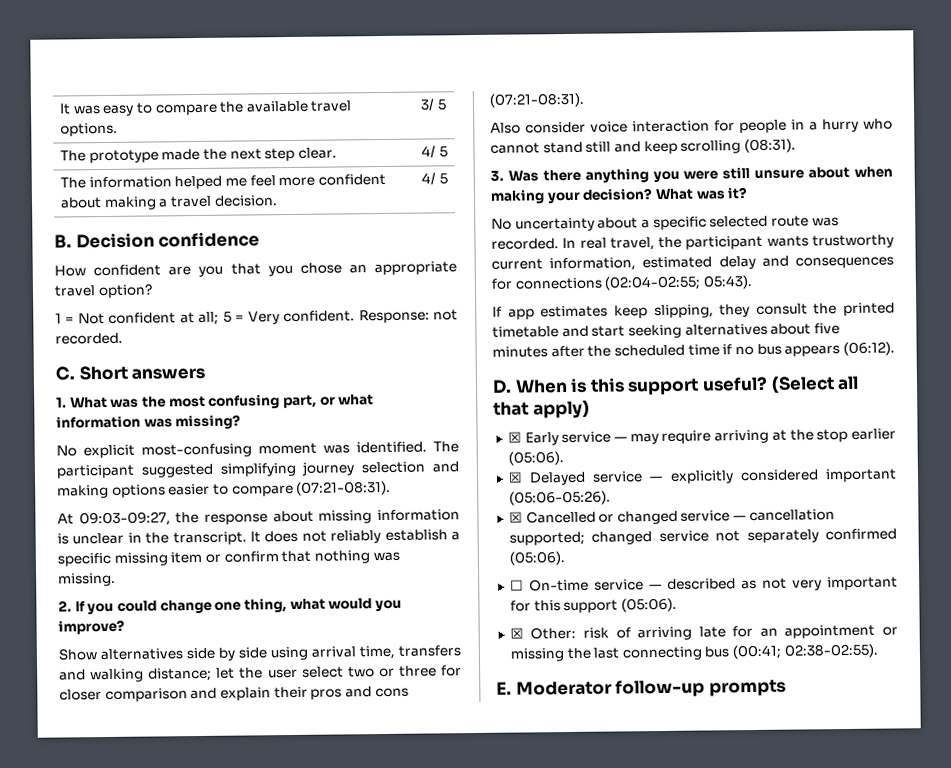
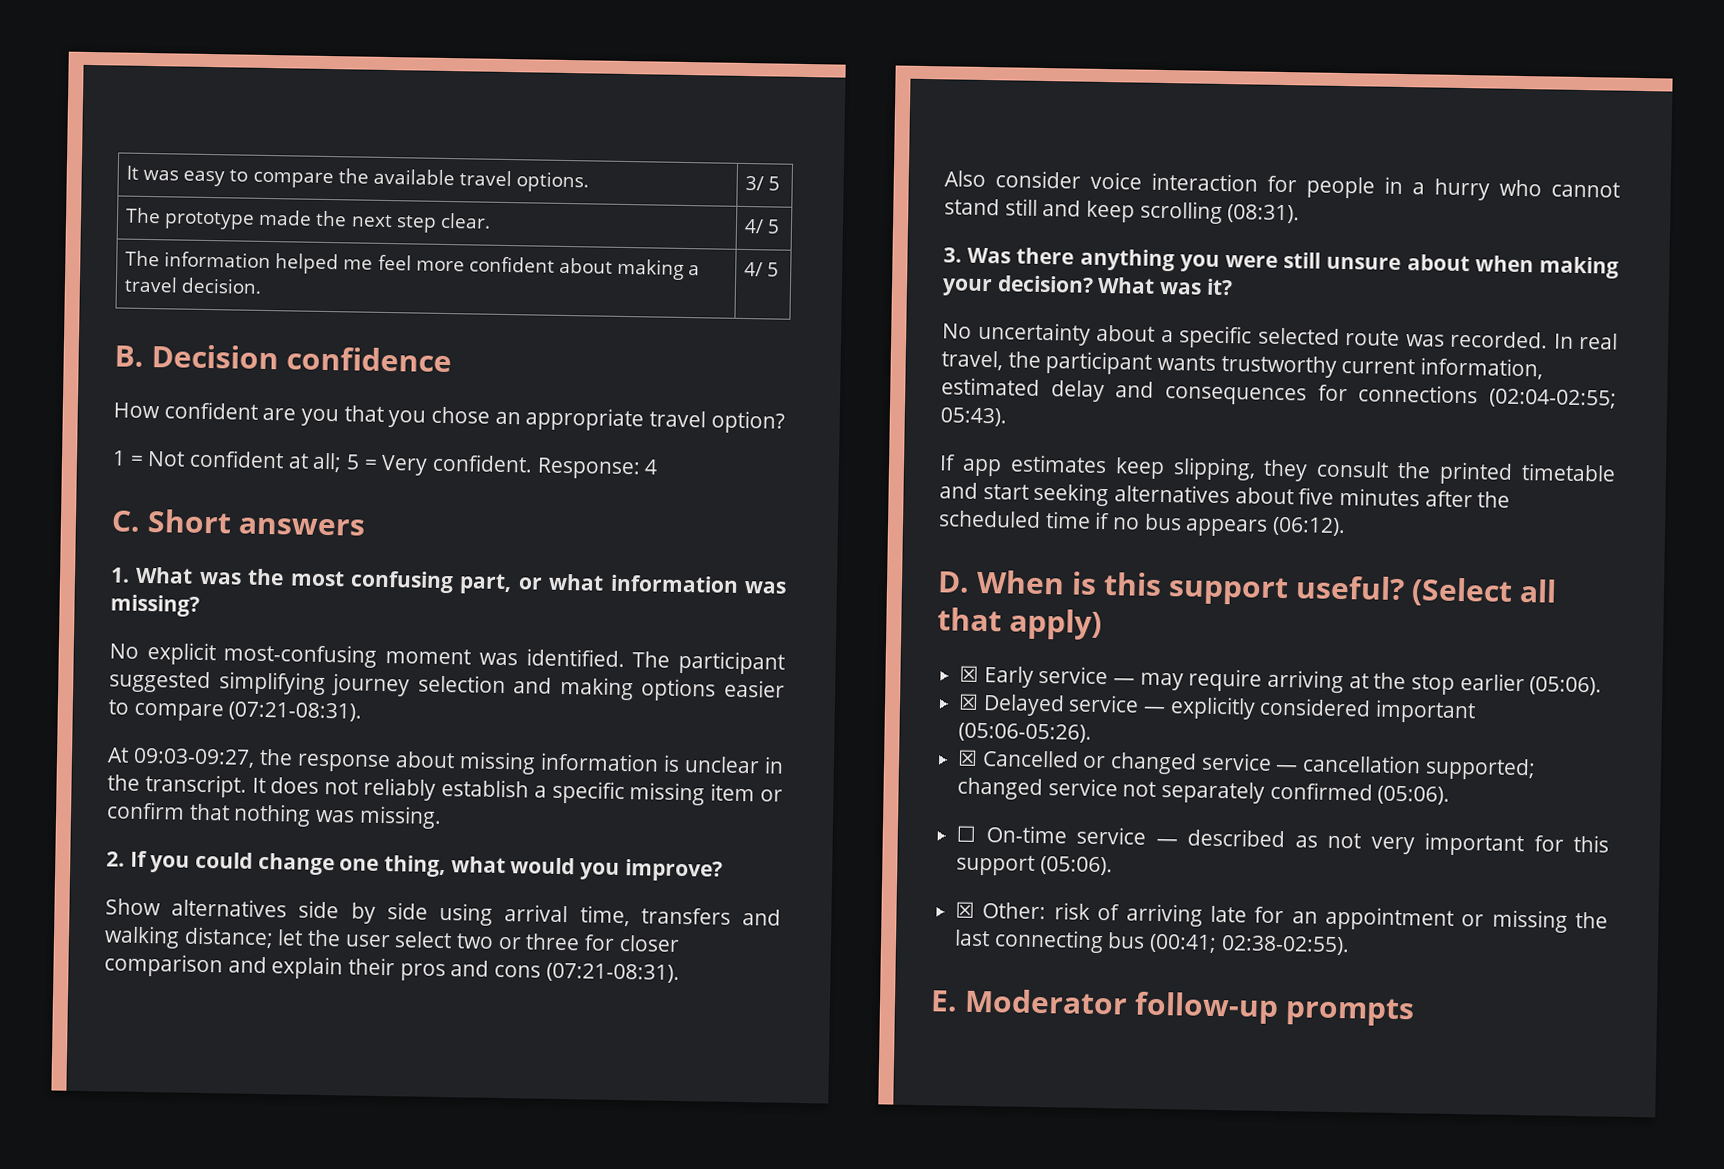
- Response: not recorded.
+ Response: 4

